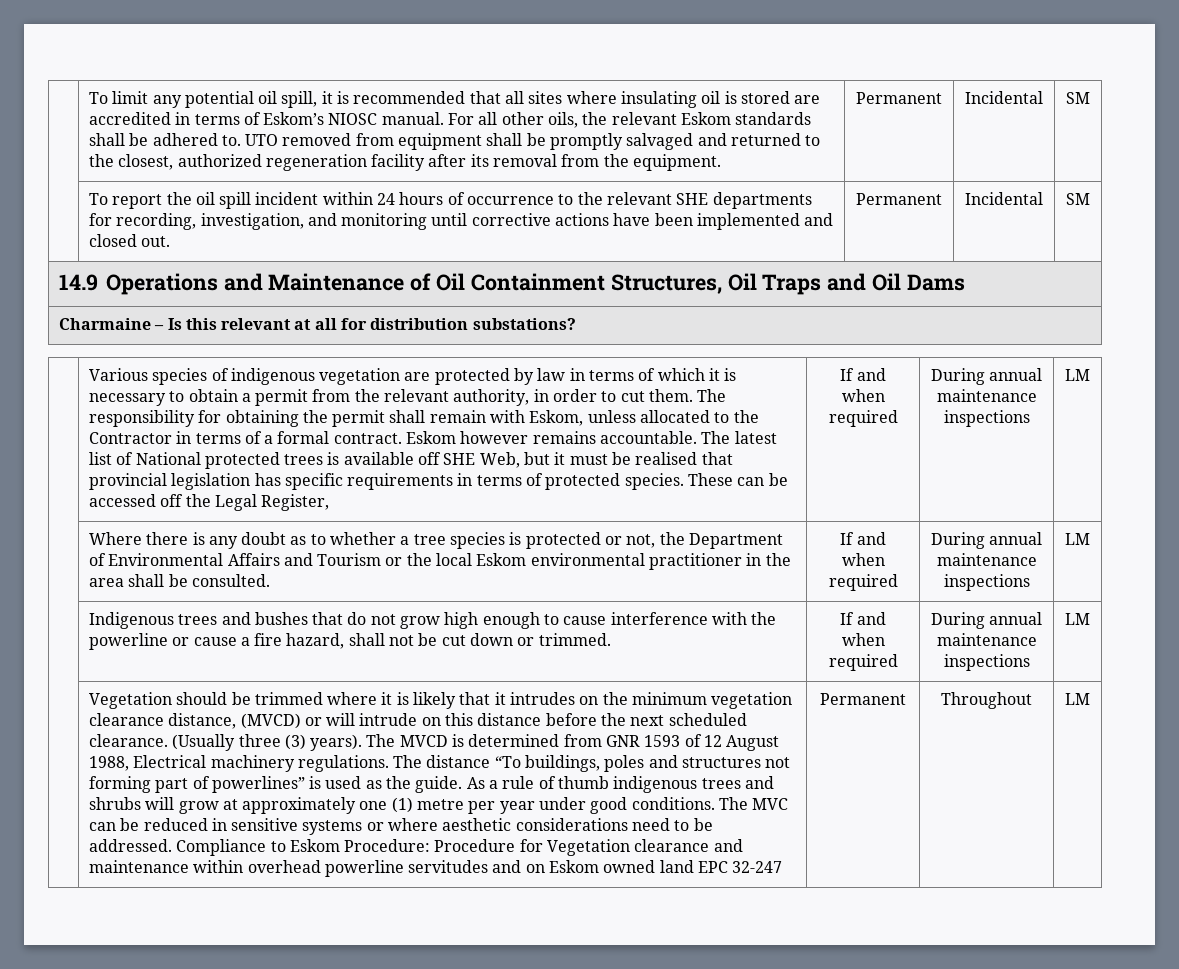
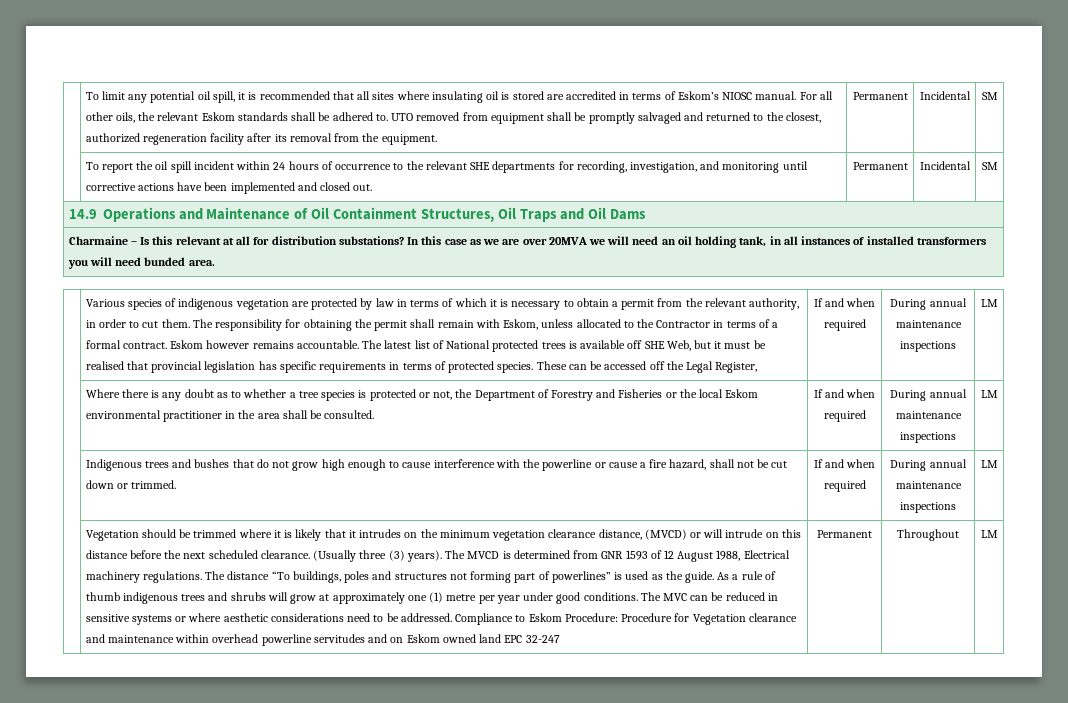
- Charmaine – Is this relevant at all for distribution substations?
+ Charmaine – Is this relevant at all for distribution substations? In this case as we are over 20MVA we will need an oil holding tank, in all instances of installed transformers you will need bunded area.
- Where there is any doubt as to whether a tree species is protected or not, the Department of Environmental Affairs and Tourism or the local Eskom environmental practitioner in the area shall be consulted.
+ Where there is any doubt as to whether a tree species is protected or not, the Department of Forestry and Fisheries or the local Eskom environmental practitioner in the area shall be consulted.

